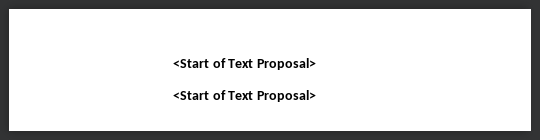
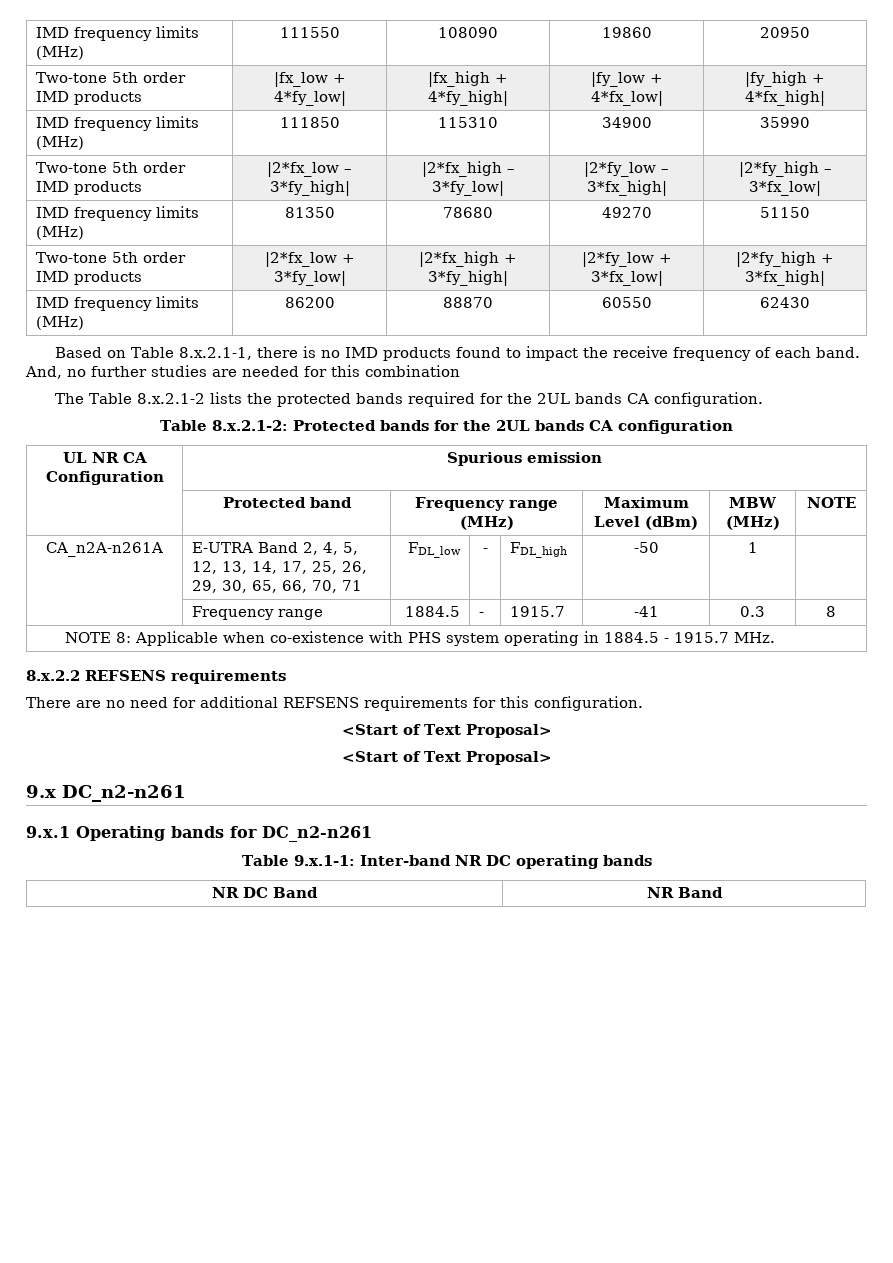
+ IMD frequency limits (MHz) | 111550 | 108090 | 19860 | 20950
+ Two-tone 5th order IMD products | |fx_low + 4*fy_low| | |fx_high + 4*fy_high| | |fy_low + 4*fx_low| | |fy_high + 4*fx_high|
+ IMD frequency limits (MHz) | 111850 | 115310 | 34900 | 35990
+ Two-tone 5th order IMD products | |2*fx_low – 3*fy_high| | |2*fx_high – 3*fy_low| | |2*fy_low – 3*fx_high| | |2*fy_high – 3*fx_low|
+ IMD frequency limits (MHz) | 81350 | 78680 | 49270 | 51150
+ Two-tone 5th order IMD products | |2*fx_low + 3*fy_low| | |2*fx_high + 3*fy_high| | |2*fy_low + 3*fx_low| | |2*fy_high + 3*fx_high|
+ IMD frequency limits (MHz) | 86200 | 88870 | 60550 | 62430
+ Based on Table 8.x.2.1-1, there is no IMD products found to impact the receive frequency of each band. And, no further studies are needed for this combination
+ The Table 8.x.2.1-2 lists the protected bands required for the 2UL bands CA configuration.
+ Table 8.x.2.1-2: Protected bands for the 2UL bands CA configuration
+ UL NR CA Configuration | Spurious emission
+ | Protected band | Frequency range (MHz) | Maximum Level (dBm) | MBW (MHz) | NOTE
+ CA_n2A-n261A | E-UTRA Band 2, 4, 5, 12, 13, 14, 17, 25, 26, 29, 30, 65, 66, 70, 71 | FDL_low | - | FDL_high | -50 | 1 |
+ | Frequency range | 1884.5 | - | 1915.7 | -41 | 0.3 | 8
+ NOTE 8: Applicable when co-existence with PHS system operating in 1884.5 - 1915.7 MHz.
+ 8.x.2.2 REFSENS requirements
+ There are no need for additional REFSENS requirements for this configuration.
+ 9.x DC_n2-n261
+ 9.x.1 Operating bands for DC_n2-n261
+ Table 9.x.1-1: Inter-band NR DC operating bands
+ NR DC Band | NR Band

